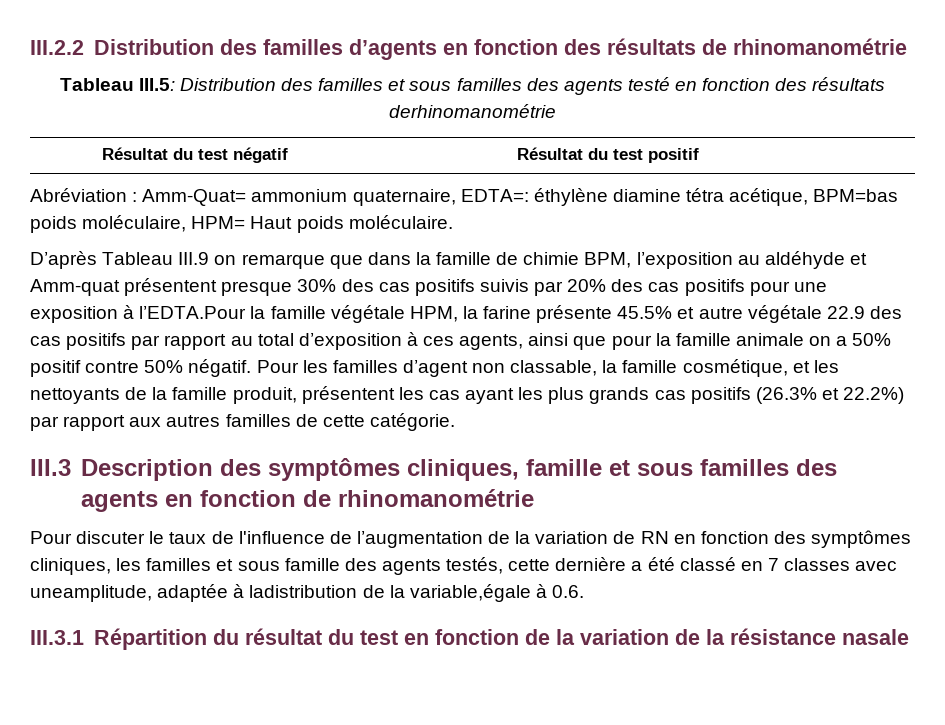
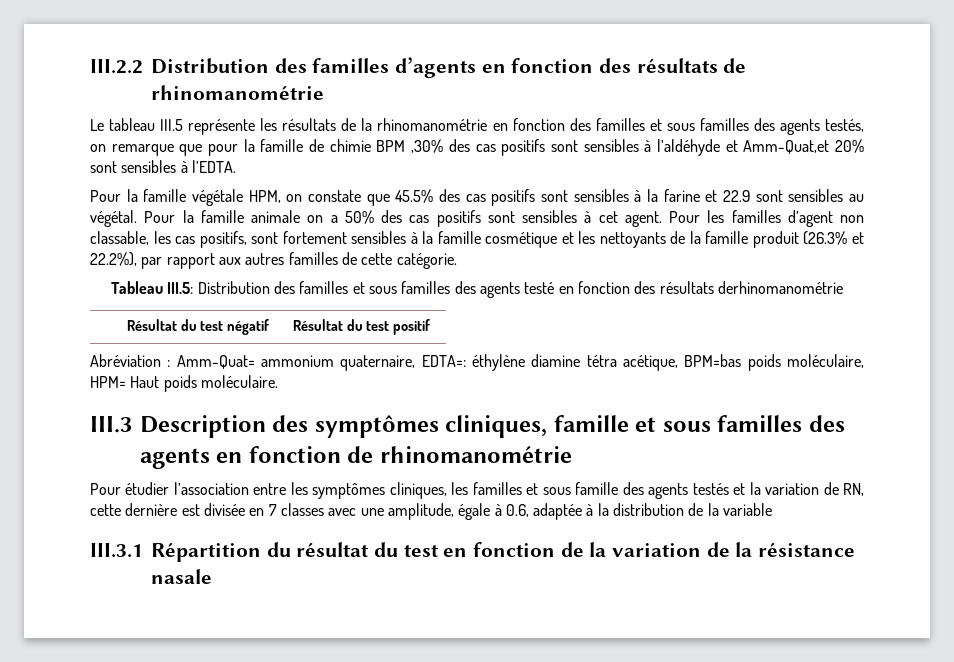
+ Le tableau III.5 représente les résultats de la rhinomanométrie en fonction des familles et sous familles des agents testés, on remarque que pour la famille de chimie BPM ,30% des cas positifs sont sensibles à l’aldéhyde et Amm-Quat,et 20% sont sensibles à l’EDTA.
+ Pour la famille végétale HPM, on constate que 45.5% des cas positifs sont sensibles à la farine et 22.9 sont sensibles au végétal. Pour la famille animale on a 50% des cas positifs sont sensibles à cet agent. Pour les familles d’agent non classable, les cas positifs, sont fortement sensibles à la famille cosmétique et les nettoyants de la famille produit (26.3% et 22.2%), par rapport aux autres familles de cette catégorie.
- D’après Tableau III.9 on remarque que dans la famille de chimie BPM, l’exposition au aldéhyde et Amm-quat présentent presque 30% des cas positifs suivis par 20% des cas positifs pour une exposition à l’EDTA.Pour la famille végétale HPM, la farine présente 45.5% et autre végétale 22.9 des cas positifs par rapport au total d’exposition à ces agents, ainsi que pour la famille animale on a 50% positif contre 50% négatif. Pour les familles d’agent non classable, la famille cosmétique, et les nettoyants de la famille produit, présentent les cas ayant les plus grands cas positifs (26.3% et 22.2%) par rapport aux autres familles de cette catégorie.
- Pour discuter le taux de l'influence de l’augmentation de la variation de RN en fonction des symptômes cliniques, les familles et sous famille des agents testés, cette dernière a été classé en 7 classes avec uneamplitude, adaptée à ladistribution de la variable,égale à 0.6.
+ Pour étudier l’association entre les symptômes cliniques, les familles et sous famille des agents testés et la variation de RN, cette dernière est divisée en 7 classes avec une amplitude, égale à 0.6, adaptée à la distribution de la variable

